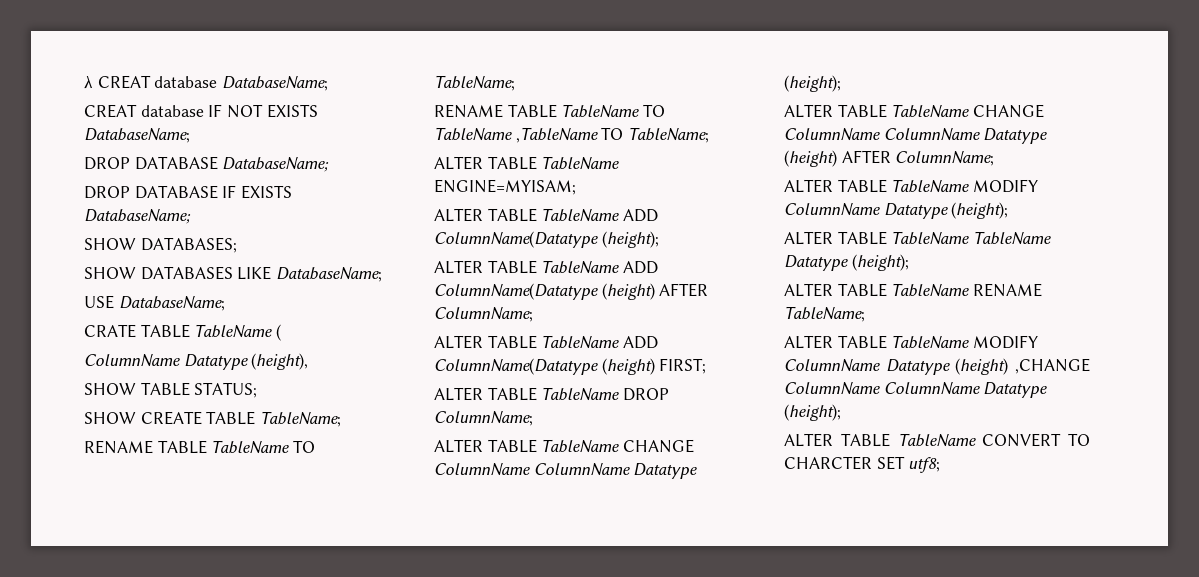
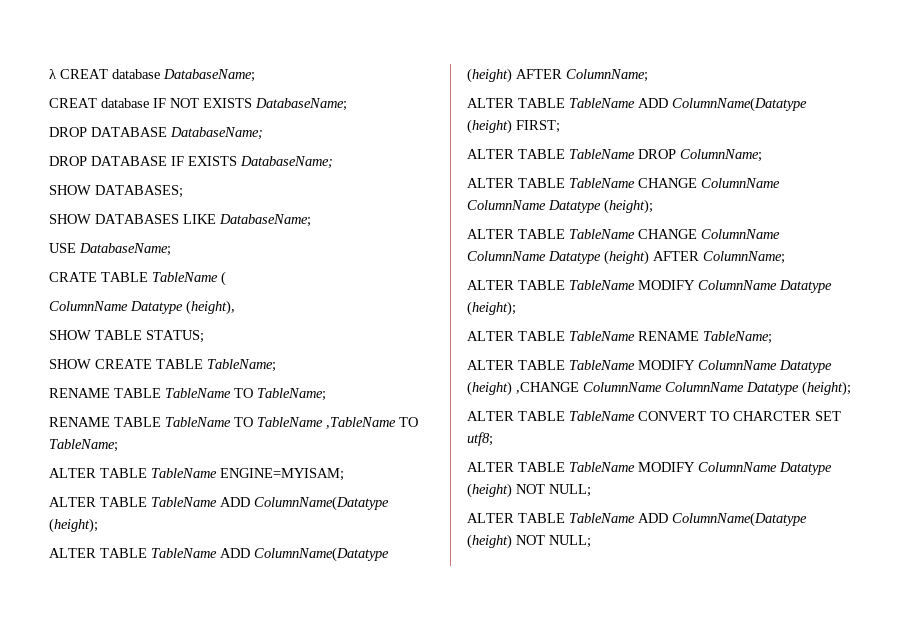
- ALTER TABLE TableName TableName Datatype (height);
+ ALTER TABLE TableName MODIFY ColumnName Datatype (height) NOT NULL;
+ ALTER TABLE TableName ADD ColumnName(Datatype (height) NOT NULL;

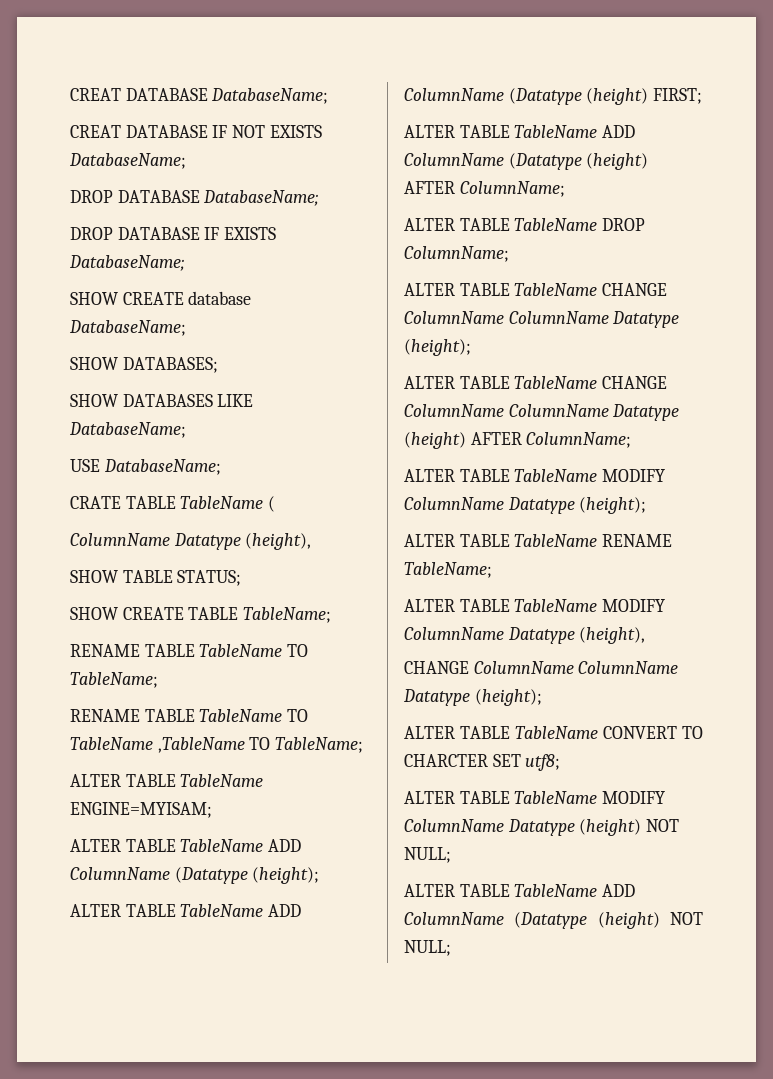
- λ CREAT database DatabaseName;
+ CREAT DATABASE DatabaseName;
- CREAT database IF NOT EXISTS DatabaseName;
+ CREAT DATABASE IF NOT EXISTS DatabaseName;
+ SHOW CREATE database DatabaseName;
- ALTER TABLE TableName ADD ColumnName(Datatype (height);
+ ALTER TABLE TableName ADD ColumnName (Datatype (height);
- ALTER TABLE TableName ADD ColumnName(Datatype (height) AFTER ColumnName;
- ALTER TABLE TableName ADD ColumnName(Datatype (height) FIRST;
+ ALTER TABLE TableName ADD ColumnName (Datatype (height) FIRST;
+ ALTER TABLE TableName ADD ColumnName (Datatype (height) AFTER ColumnName;
- ALTER TABLE TableName MODIFY ColumnName Datatype (height) ,CHANGE ColumnName ColumnName Datatype (height);
+ ALTER TABLE TableName MODIFY ColumnName Datatype (height),
+ CHANGE ColumnName ColumnName Datatype (height);
- ALTER TABLE TableName ADD ColumnName(Datatype (height) NOT NULL;
+ ALTER TABLE TableName ADD ColumnName (Datatype (height) NOT NULL;

